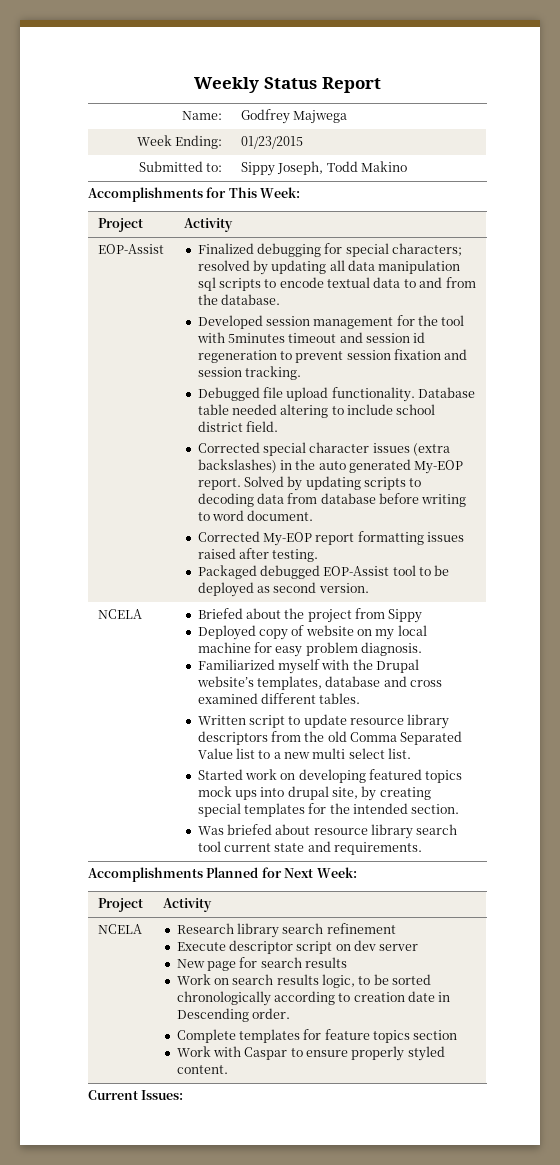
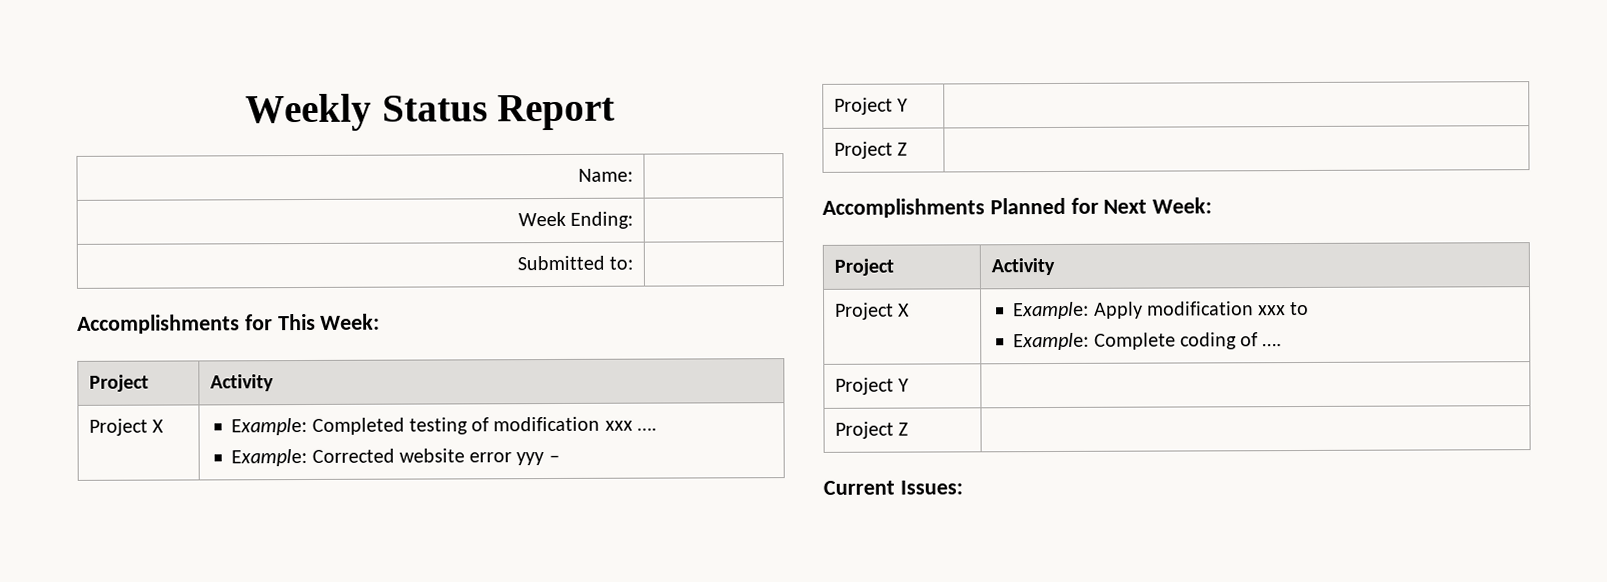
- Name: | Godfrey Majwega
+ Name: |
- Week Ending: | 01/23/2015
+ Week Ending: |
- Submitted to: | Sippy Joseph, Todd Makino
+ Submitted to: |
- EOP-Assist | Finalized debugging for special characters; resolved by updating all data manipulation sql scripts to encode textual data to and from the database.
- Developed session management for the tool with 5minutes timeout and session id regeneration to prevent session fixation and session tracking.
- Debugged file upload functionality. Database table needed altering to include school district field.
- Corrected special character issues (extra backslashes) in the auto generated My-EOP report. Solved by updating scripts to decoding data from database before writing to word document.
- Corrected My-EOP report formatting issues raised after testing.
- Packaged debugged EOP-Assist tool to be deployed as second version.
- NCELA | Briefed about the project from Sippy
- Deployed copy of website on my local machine for easy problem diagnosis.
- Familiarized myself with the Drupal website’s templates, database and cross examined different tables.
- Written script to update resource library descriptors from the old Comma Separated Value list to a new multi select list.
- Started work on developing featured topics mock ups into drupal site, by creating special templates for the intended section.
- Was briefed about resource library search tool current state and requirements.
+ Project X | Example: Completed testing of modification xxx ….
+ Example: Corrected website error yyy –
+ Project Y |
+ Project Z |
- NCELA | Research library search refinement
- Execute descriptor script on dev server
- New page for search results
- Work on search results logic, to be sorted chronologically according to creation date in Descending order.
- Complete templates for feature topics section
- Work with Caspar to ensure properly styled content.
+ Project X | Example: Apply modification xxx to
+ Example: Complete coding of ….
+ Project Y |
+ Project Z |

